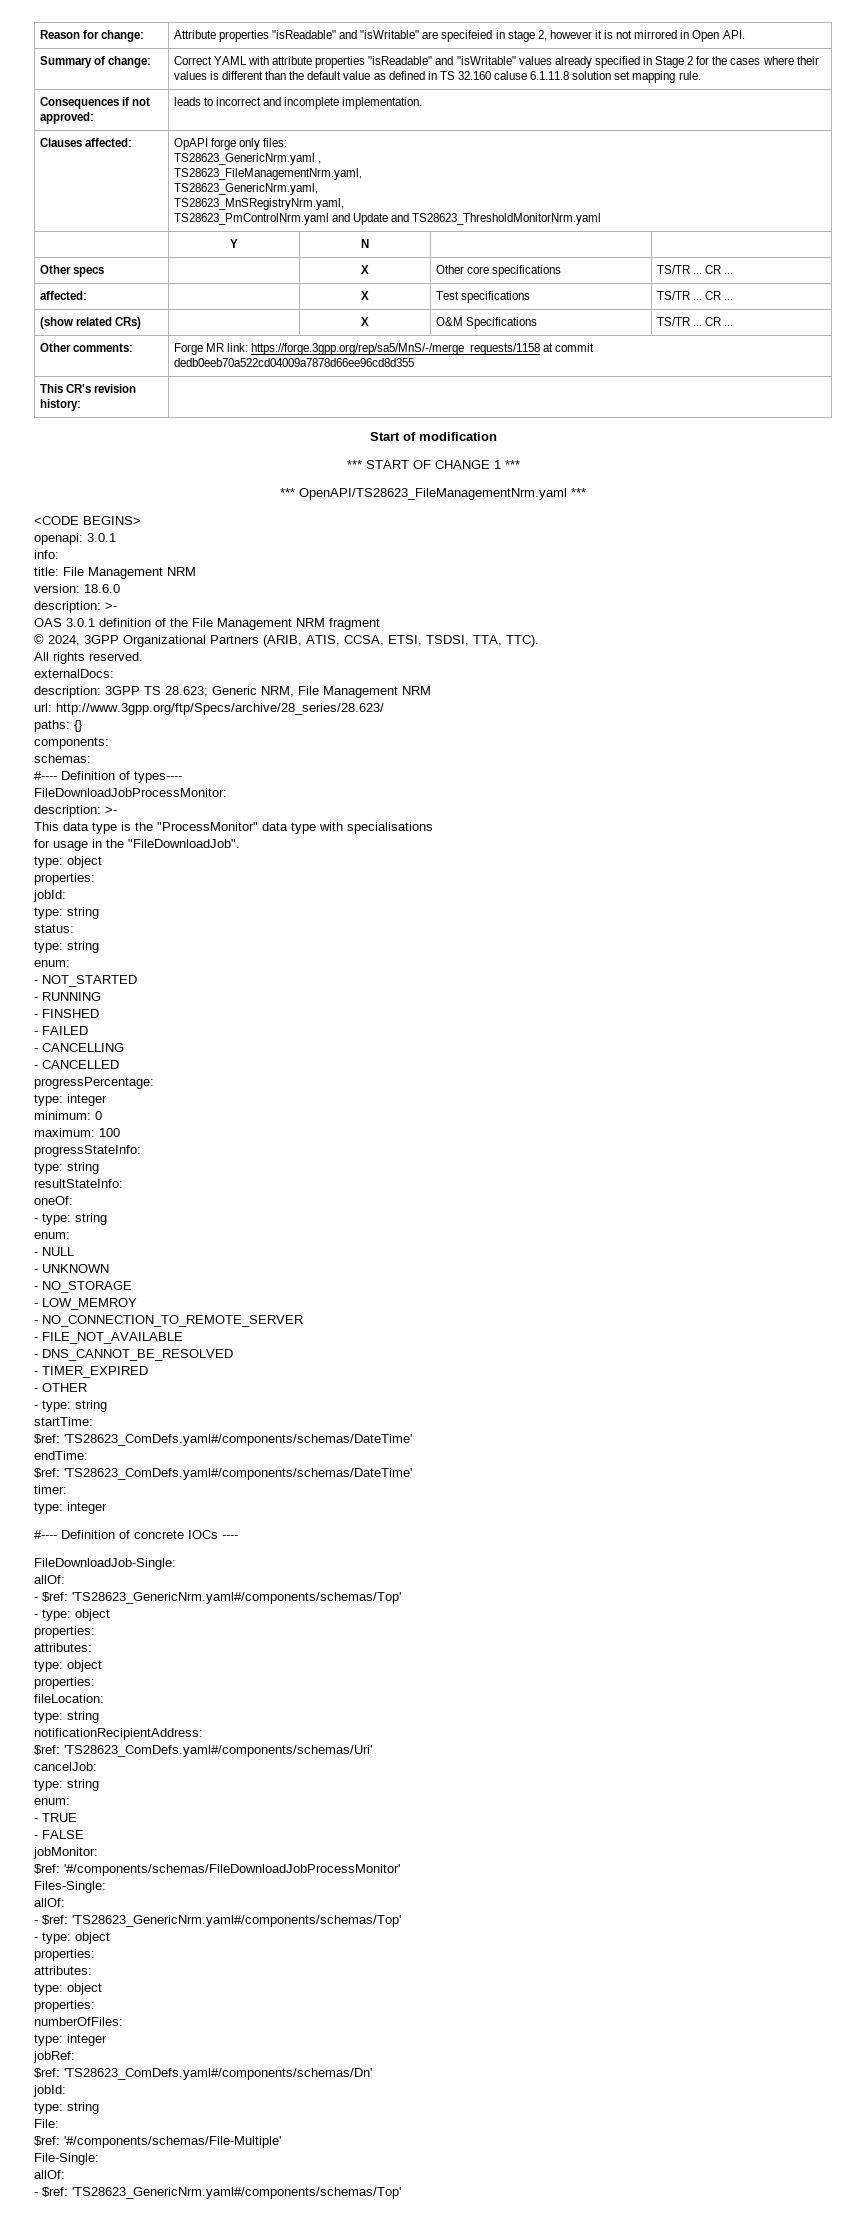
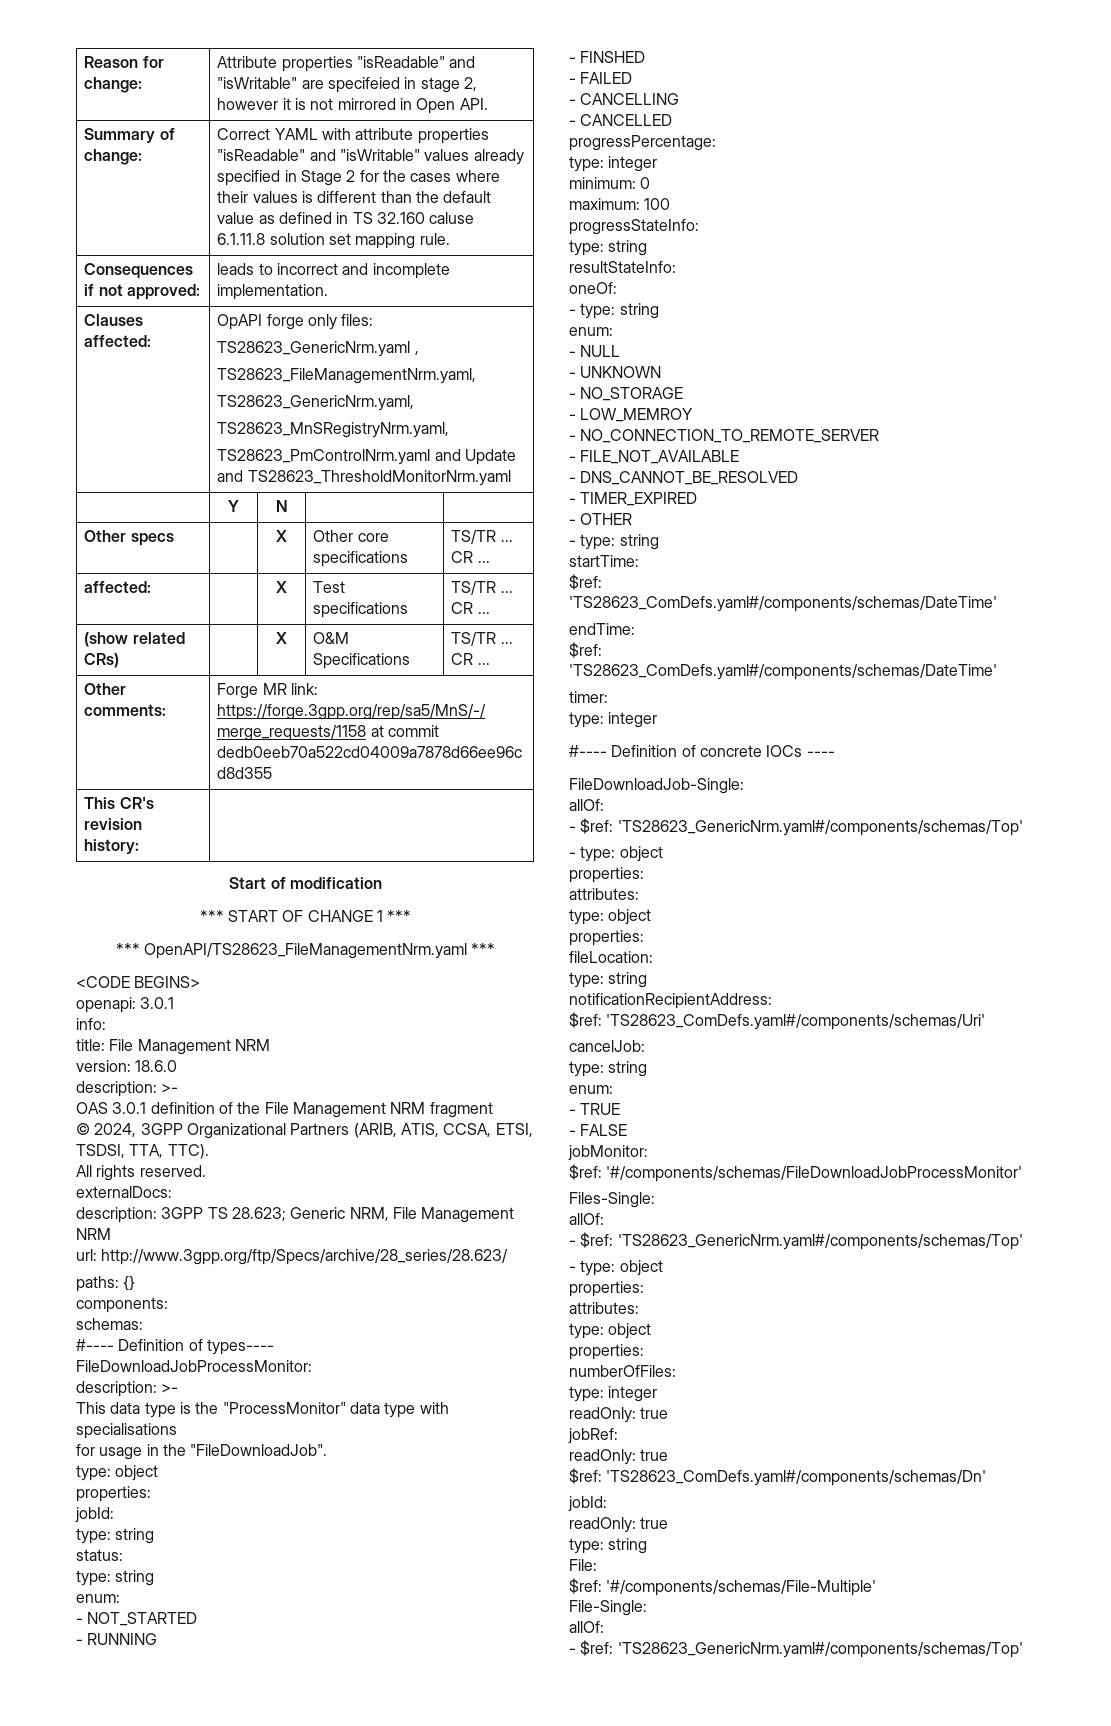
  numberOfFiles:
  type: integer
+ readOnly: true
  jobRef:
+ readOnly: true
  $ref: 'TS28623_ComDefs.yaml#/components/schemas/Dn'
  jobId:
+ readOnly: true

